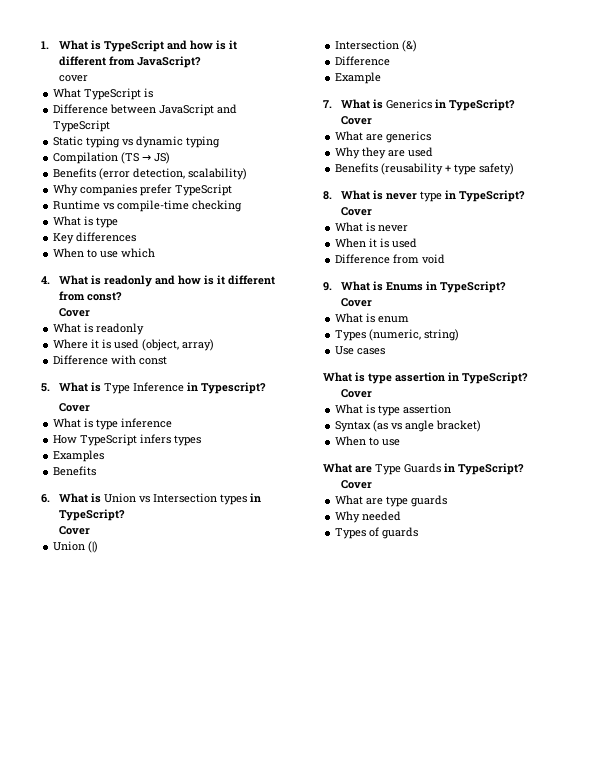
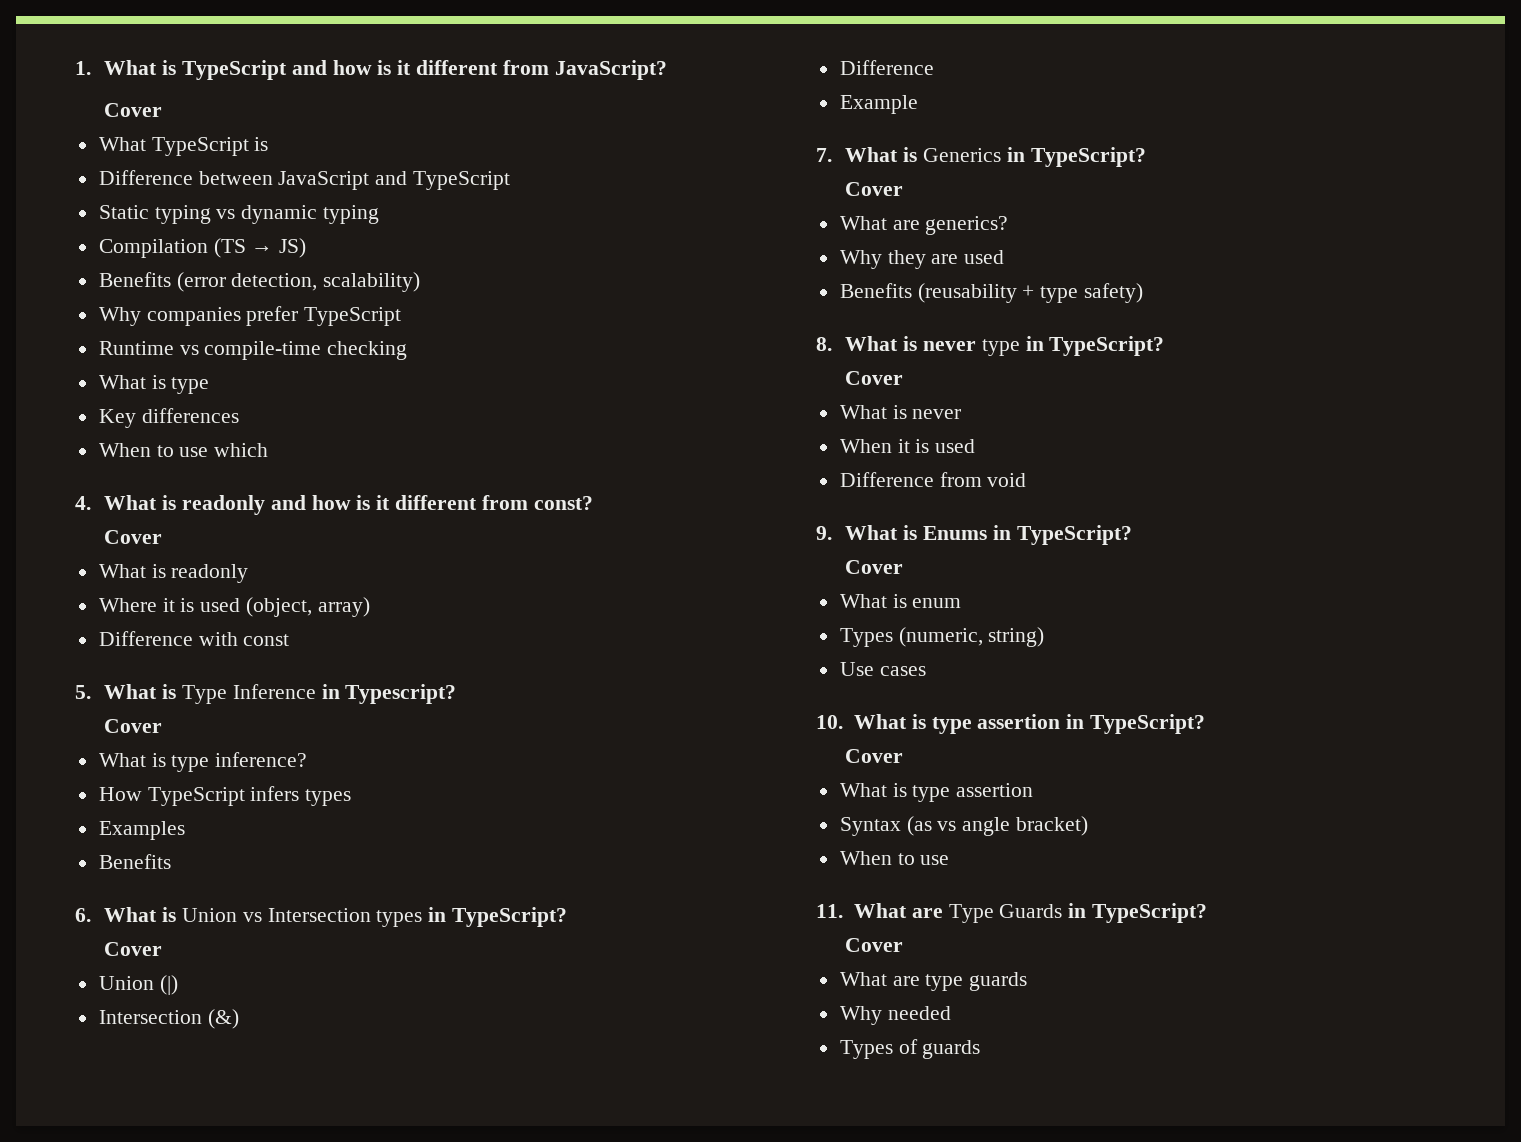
  1. What is TypeScript and how is it different from JavaScript?
- cover
+ Cover
- What is type inference
+ What is type inference?
- What are generics
+ What are generics?
- What is type assertion in TypeScript?
+ 10. What is type assertion in TypeScript?
- What are Type Guards in TypeScript?
+ 11. What are Type Guards in TypeScript?

